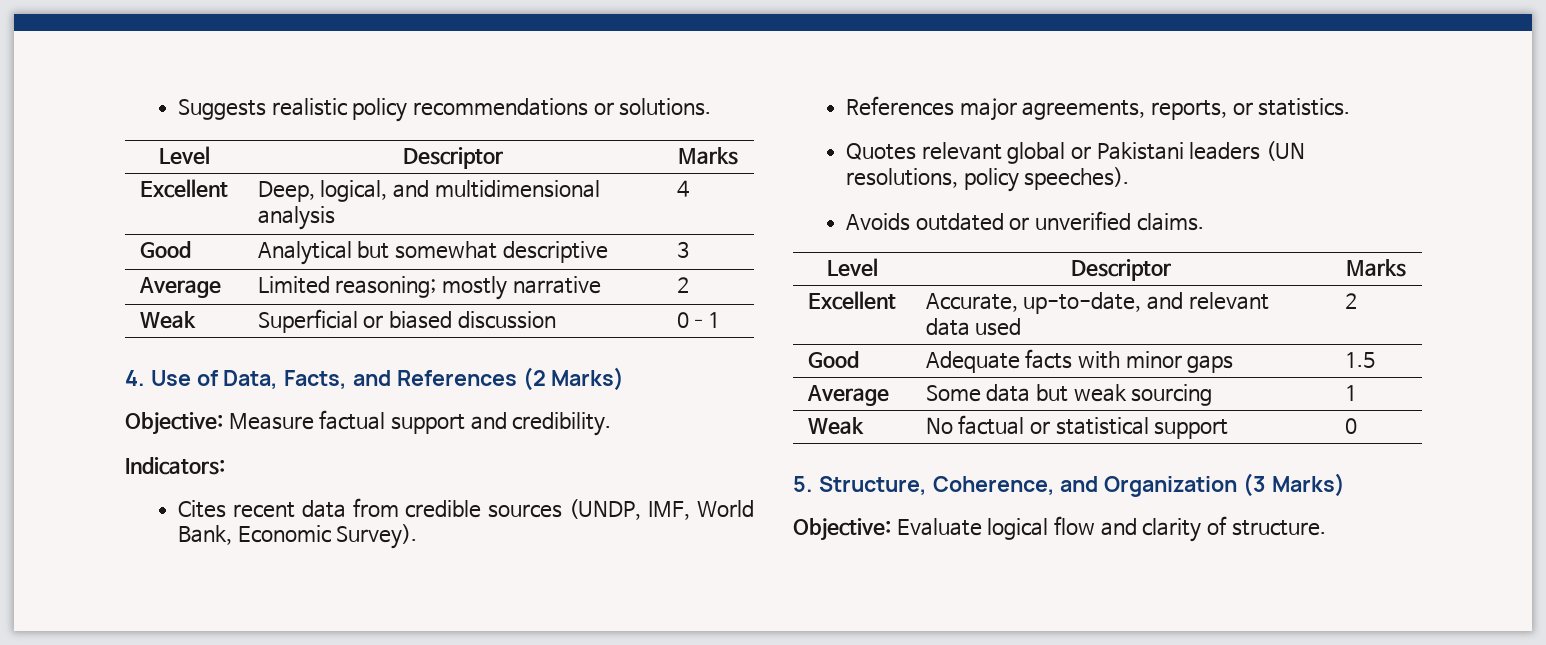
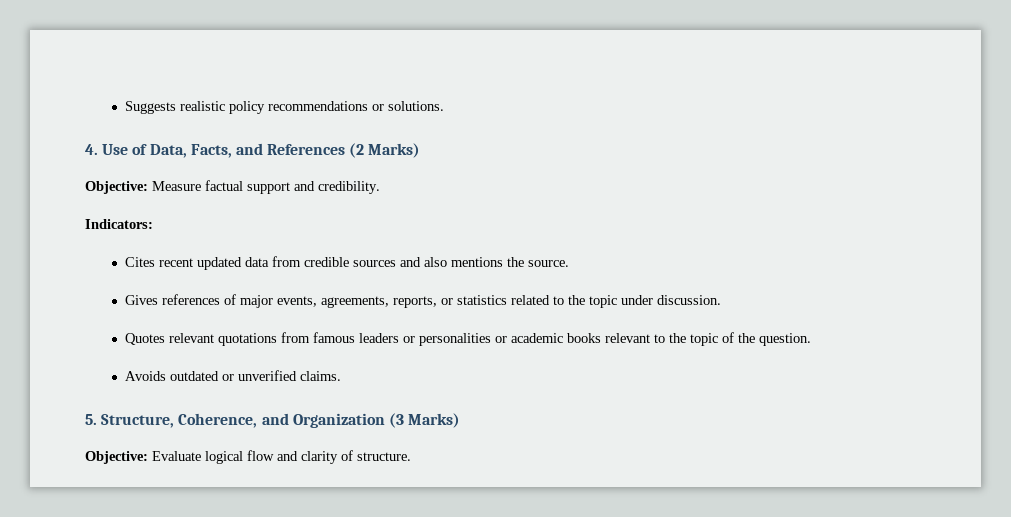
  Suggests realistic policy recommendations or solutions.
- Level | Descriptor | Marks
- Excellent | Deep, logical, and multidimensional analysis | 4
- Good | Analytical but somewhat descriptive | 3
- Average | Limited reasoning; mostly narrative | 2
- Weak | Superficial or biased discussion | 0–1
- Cites recent data from credible sources (UNDP, IMF, World Bank, Economic Survey).
- References major agreements, reports, or statistics.
- Quotes relevant global or Pakistani leaders (UN resolutions, policy speeches).
+ Cites recent updated data from credible sources and also mentions the source.
+ Gives references of major events, agreements, reports, or statistics related to the topic under discussion.
+ Quotes relevant quotations from famous leaders or personalities or academic books relevant to the topic of the question.
  Avoids outdated or unverified claims.
- Level | Descriptor | Marks
- Excellent | Accurate, up-to-date, and relevant data used | 2
- Good | Adequate facts with minor gaps | 1.5
- Average | Some data but weak sourcing | 1
- Weak | No factual or statistical support | 0

